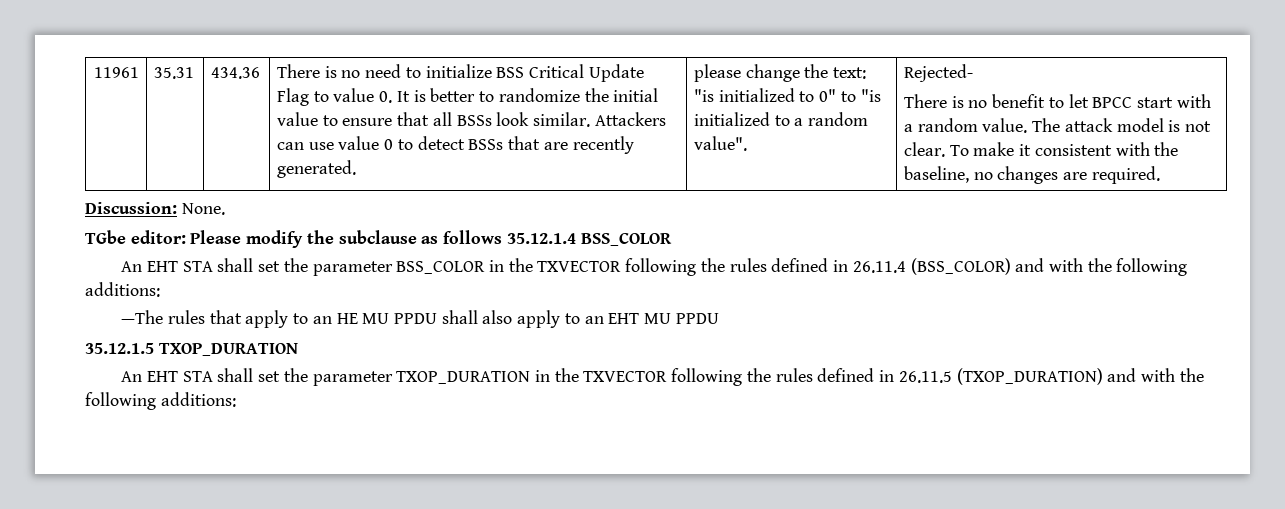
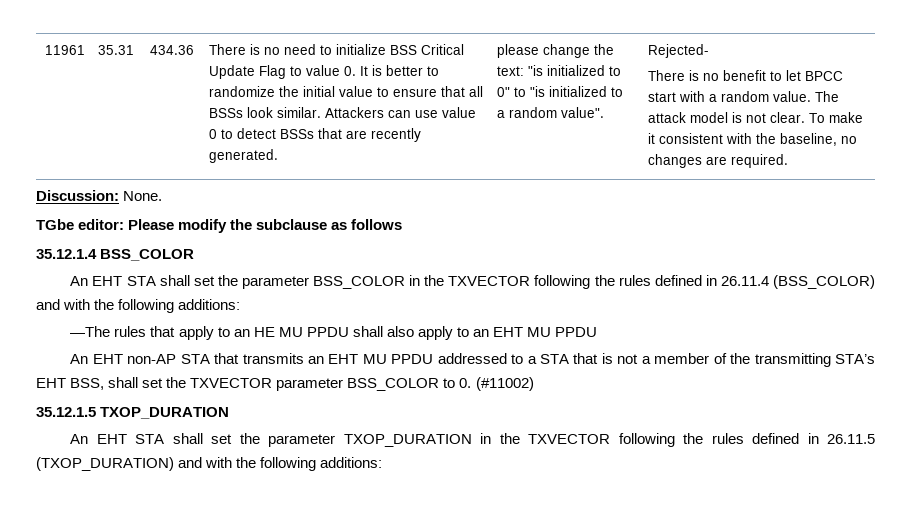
- TGbe editor: Please modify the subclause as follows 35.12.1.4 BSS_COLOR
+ TGbe editor: Please modify the subclause as follows
+ 35.12.1.4 BSS_COLOR
+ An EHT non-AP STA that transmits an EHT MU PPDU addressed to a STA that is not a member of the transmitting STA’s EHT BSS, shall set the TXVECTOR parameter BSS_COLOR to 0. (#11002)

